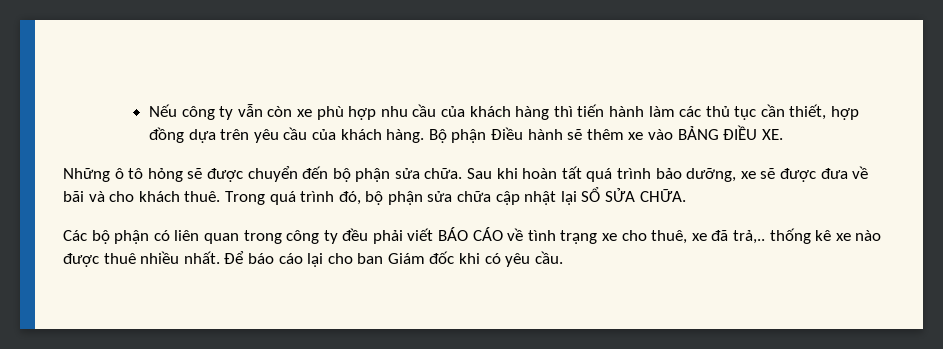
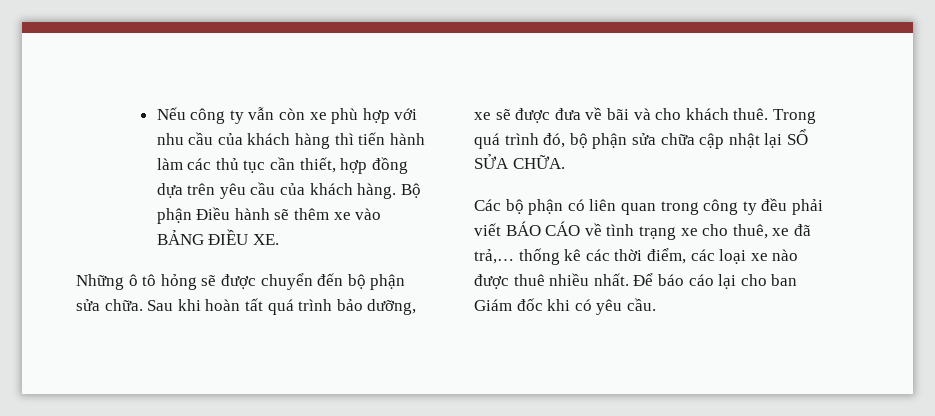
- Nếu công ty vẫn còn xe phù hợp nhu cầu của khách hàng thì tiến hành làm các thủ tục cần thiết, hợp đồng dựa trên yêu cầu của khách hàng.
+ Nếu công ty vẫn còn xe phù hợp với nhu cầu của khách hàng thì tiến hành làm các thủ tục cần thiết, hợp đồng dựa trên yêu cầu của khách hàng.
- Các bộ phận có liên quan trong công ty đều phải viết BÁO CÁO về tình trạng xe cho thuê, xe đã trả,.. thống kê xe nào được thuê nhiều nhất.
+ Các bộ phận có liên quan trong công ty đều phải viết BÁO CÁO về tình trạng xe cho thuê, xe đã trả,… thống kê các thời điểm, các loại xe nào được thuê nhiều nhất.

